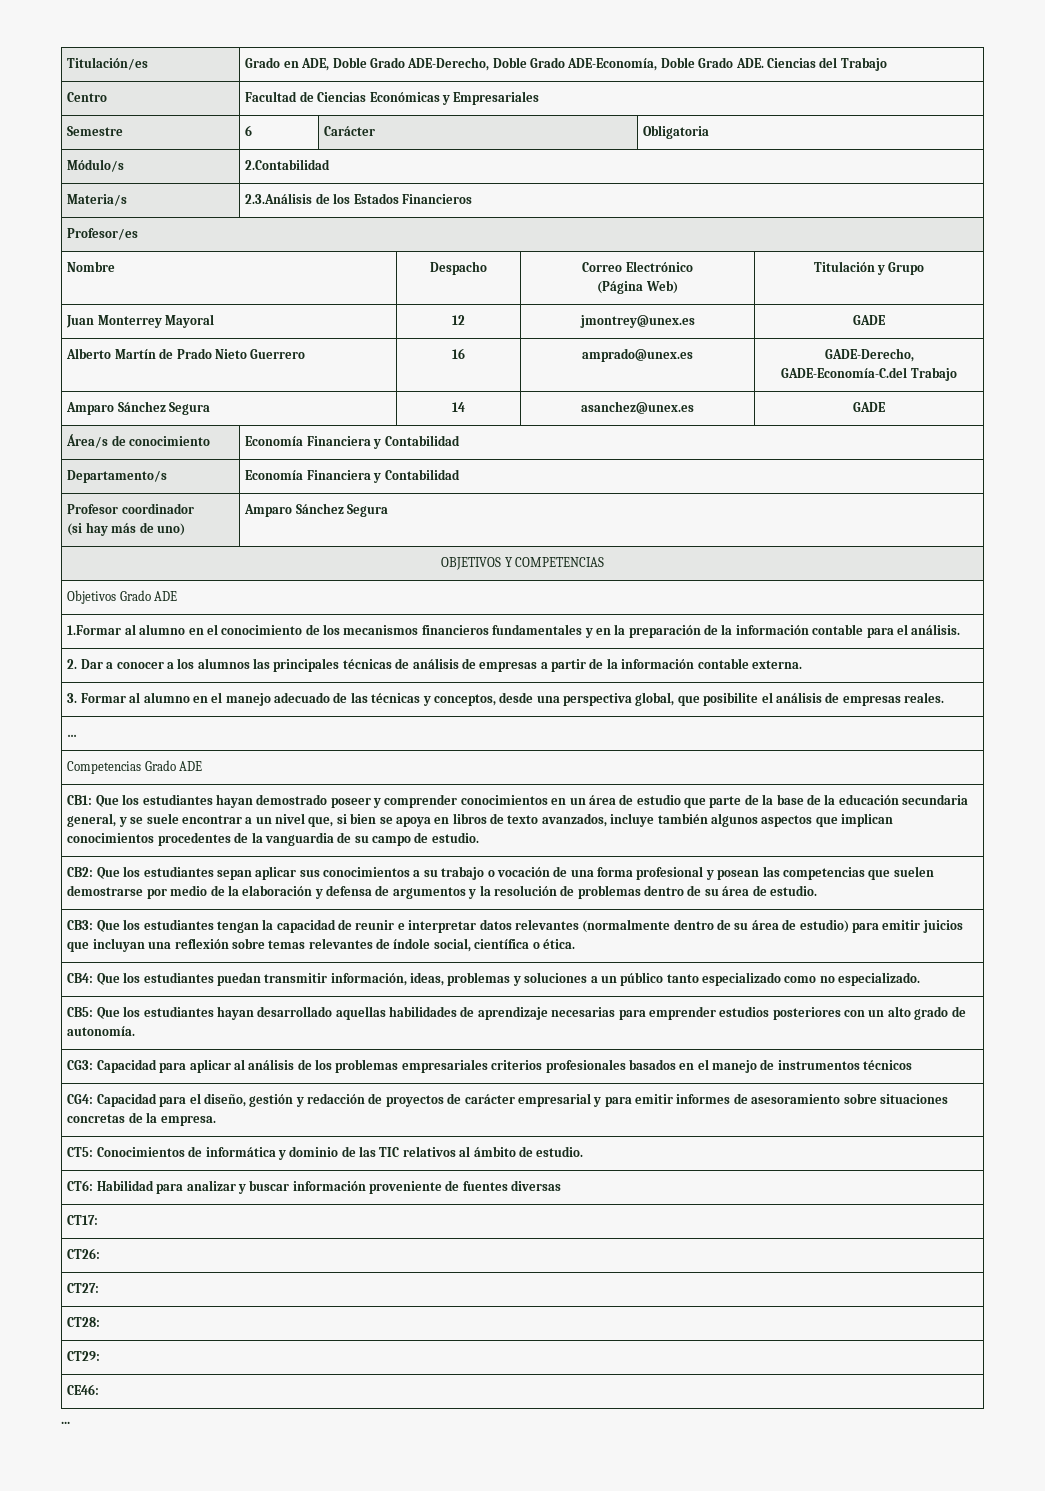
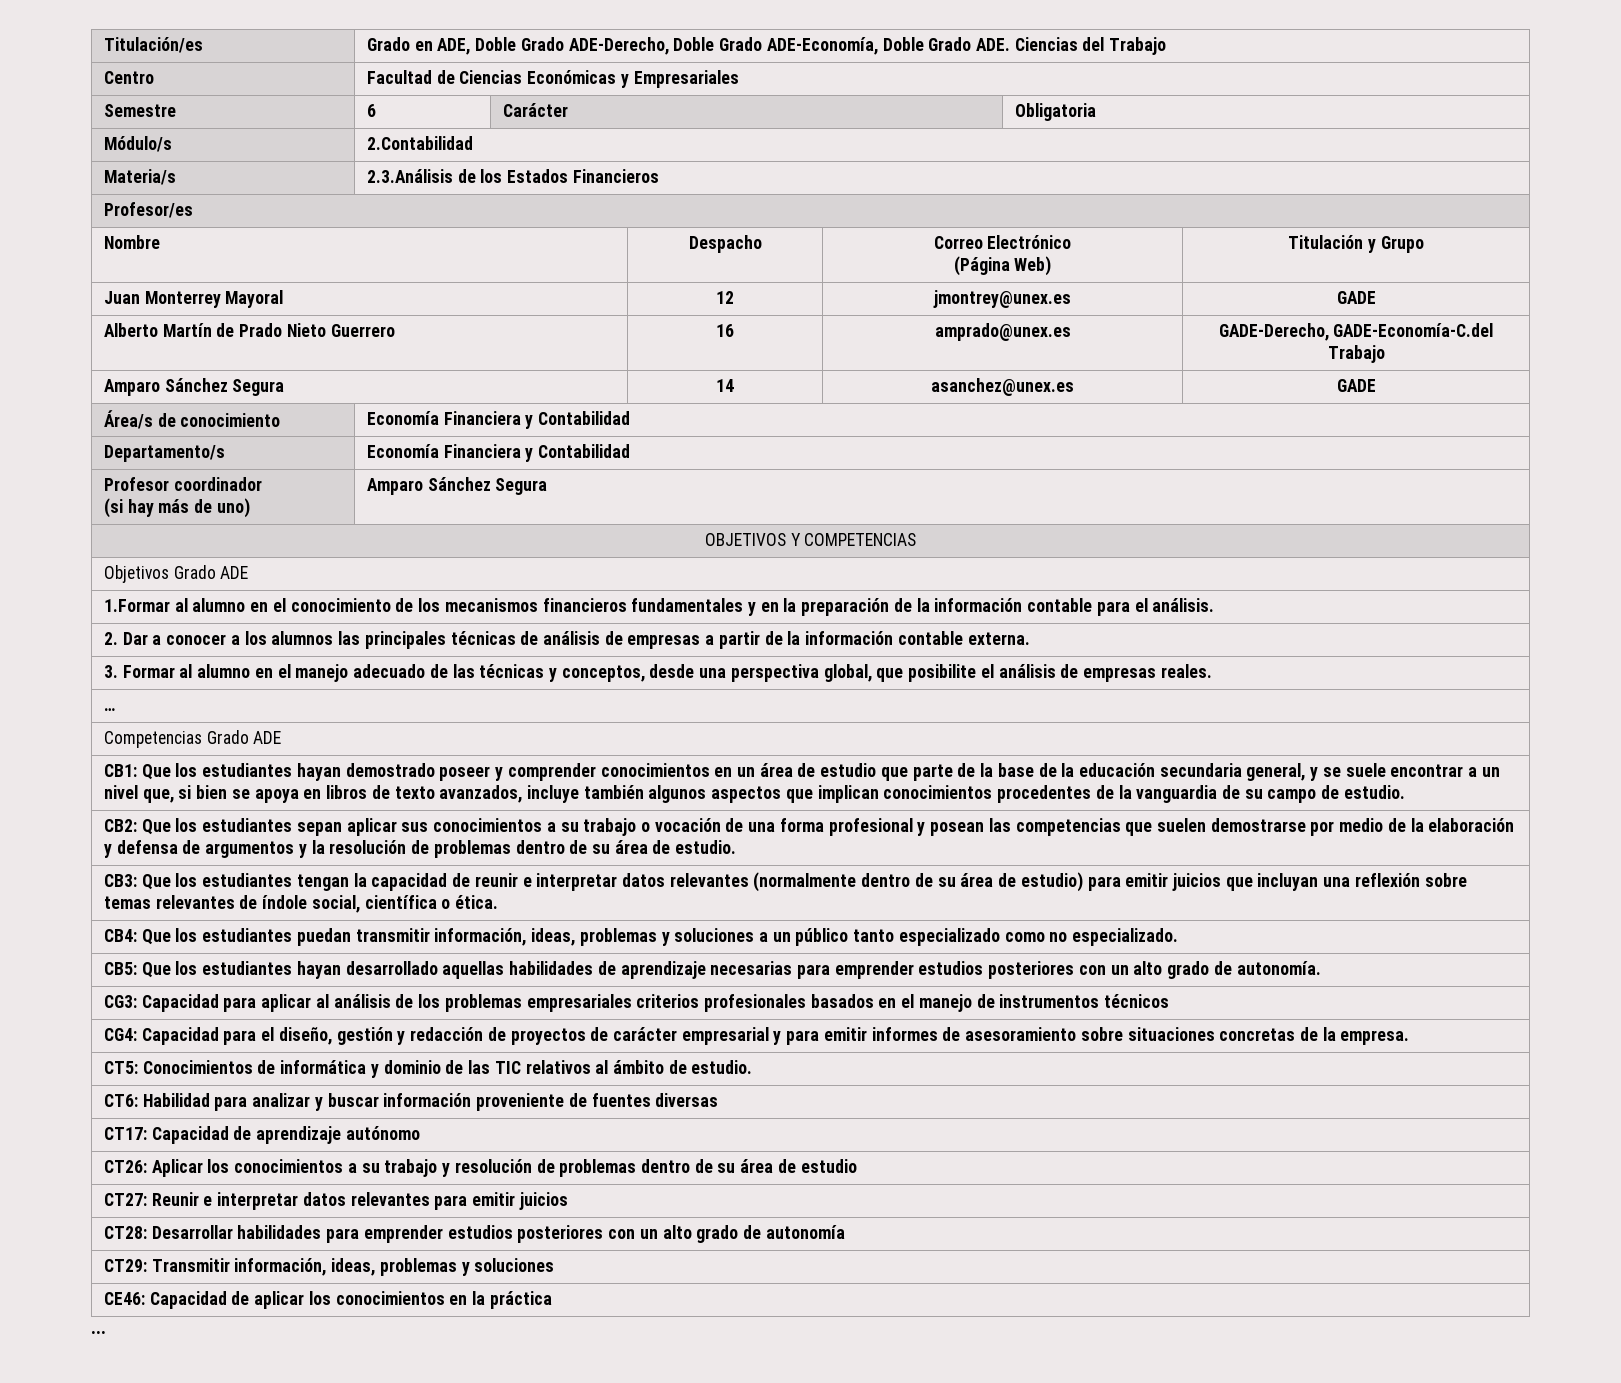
- CT17:
- CT26:
- CT27:
- CT28:
- CT29:
- CE46:
+ CT17: Capacidad de aprendizaje autónomo
+ CT26: Aplicar los conocimientos a su trabajo y resolución de problemas dentro de su área de estudio
+ CT27: Reunir e interpretar datos relevantes para emitir juicios
+ CT28: Desarrollar habilidades para emprender estudios posteriores con un alto grado de autonomía
+ CT29: Transmitir información, ideas, problemas y soluciones
+ CE46: Capacidad de aplicar los conocimientos en la práctica

